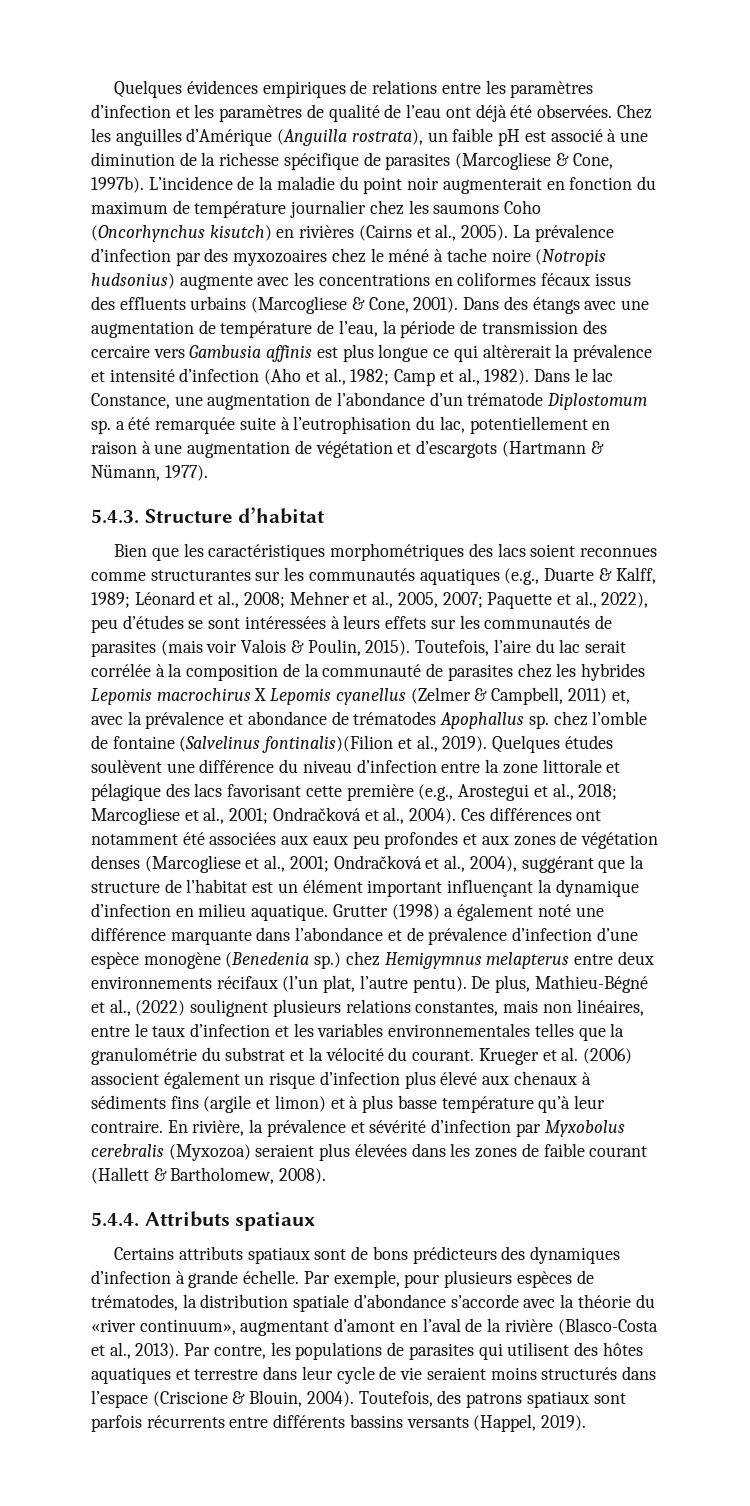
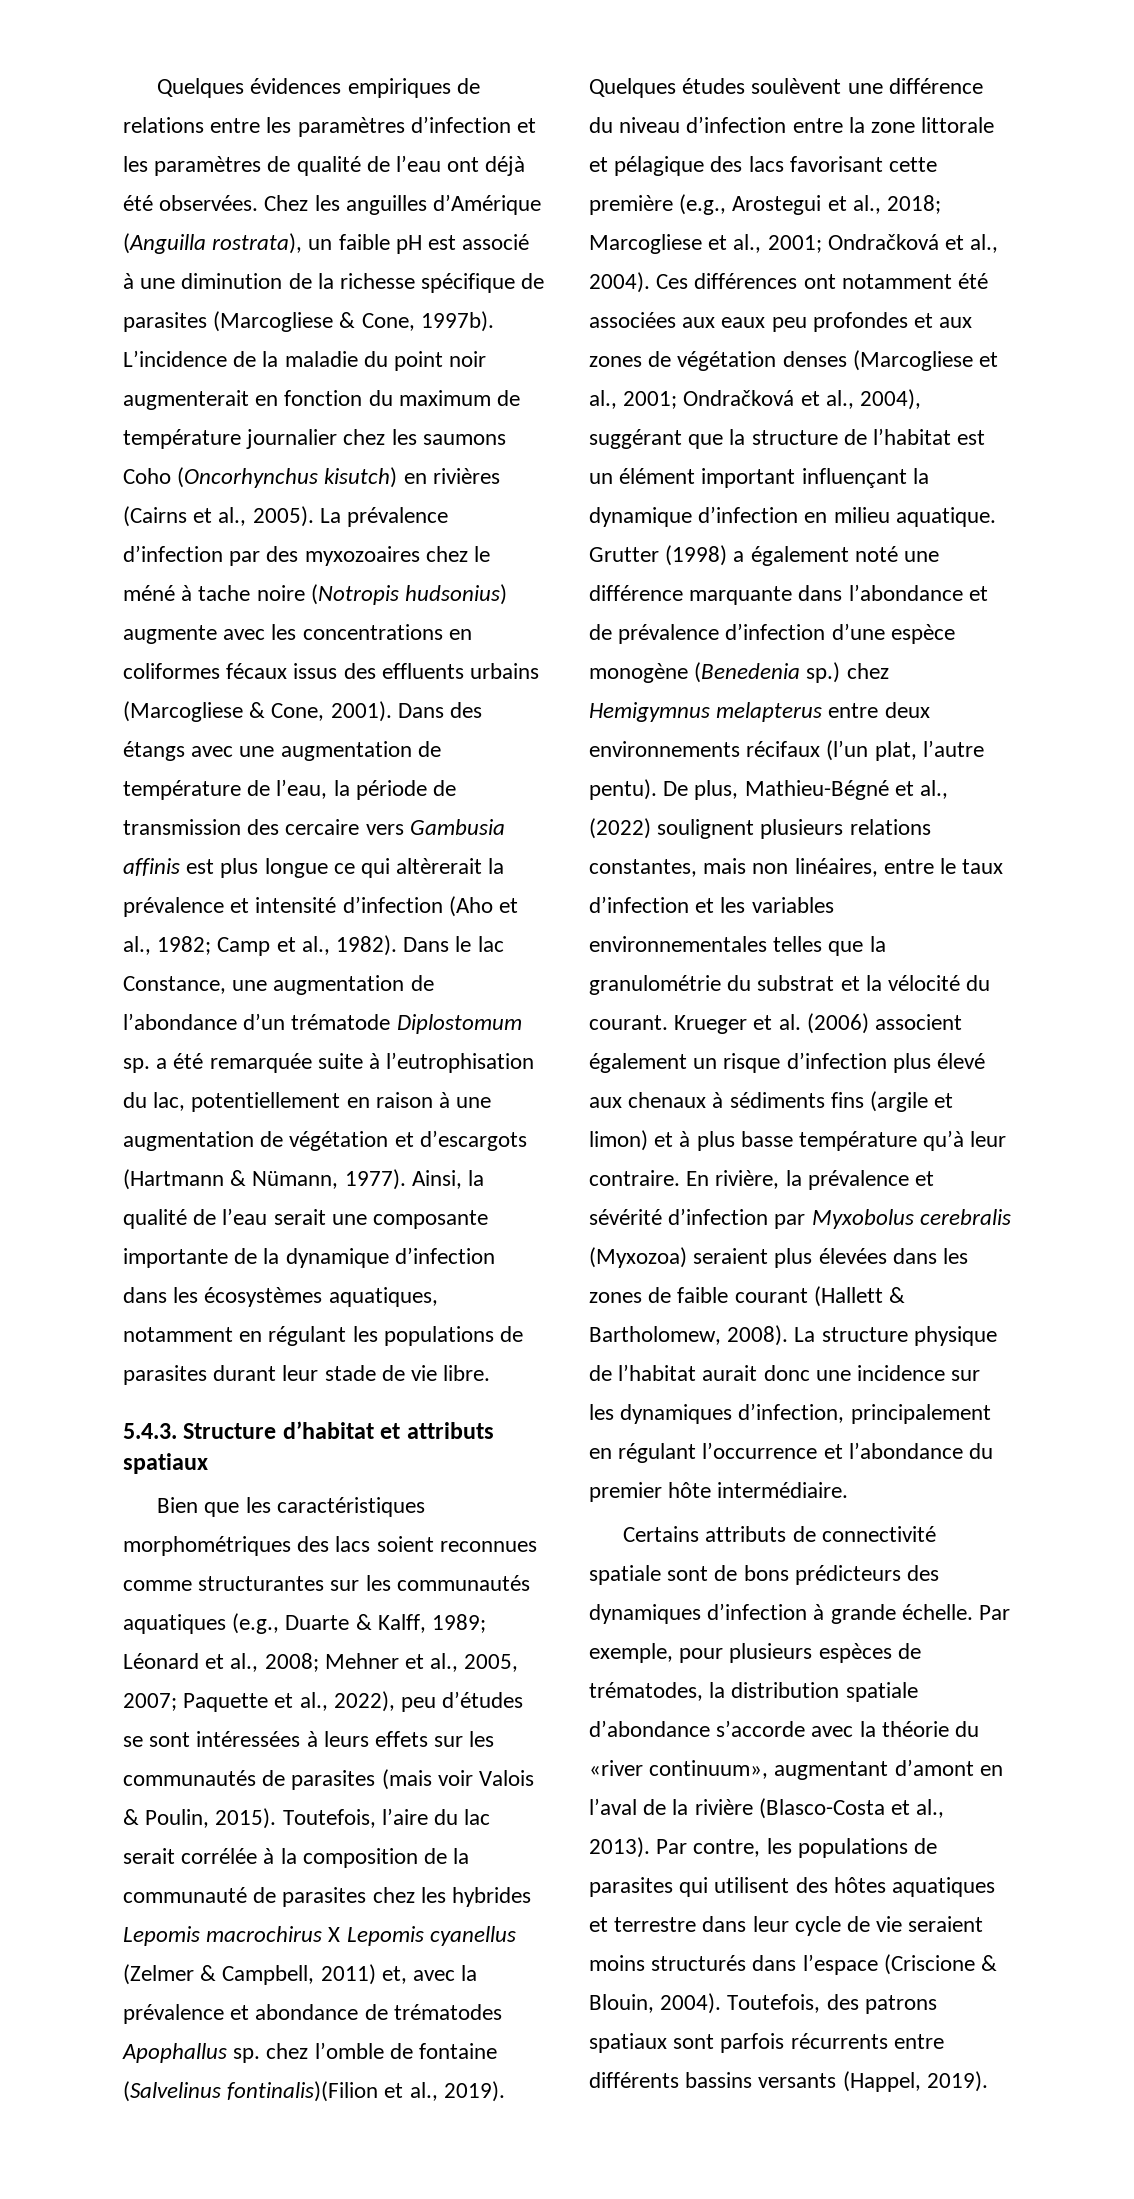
+ Ainsi, la qualité de l’eau serait une composante importante de la dynamique d’infection dans les écosystèmes aquatiques, notamment en régulant les populations de parasites durant leur stade de vie libre.
- 5.4.3. Structure d’habitat
+ 5.4.3. Structure d’habitat et attributs spatiaux
- En rivière, la prévalence et sévérité d’infection par Myxobolus cerebralis (Myxozoa) seraient plus élevées dans les zones de faible courant (Hallett & Bartholomew, 2008).
- 5.4.4. Attributs spatiaux
+ En rivière, la prévalence et sévérité d’infection par Myxobolus cerebralis (Myxozoa) seraient plus élevées dans les zones de faible courant (Hallett & Bartholomew, 2008). La structure physique de l’habitat aurait donc une incidence sur les dynamiques d’infection, principalement en régulant l’occurrence et l’abondance du premier hôte intermédiaire.
- Certains attributs spatiaux sont de bons prédicteurs des dynamiques d’infection à grande échelle.
+ Certains attributs de connectivité spatiale sont de bons prédicteurs des dynamiques d’infection à grande échelle.

